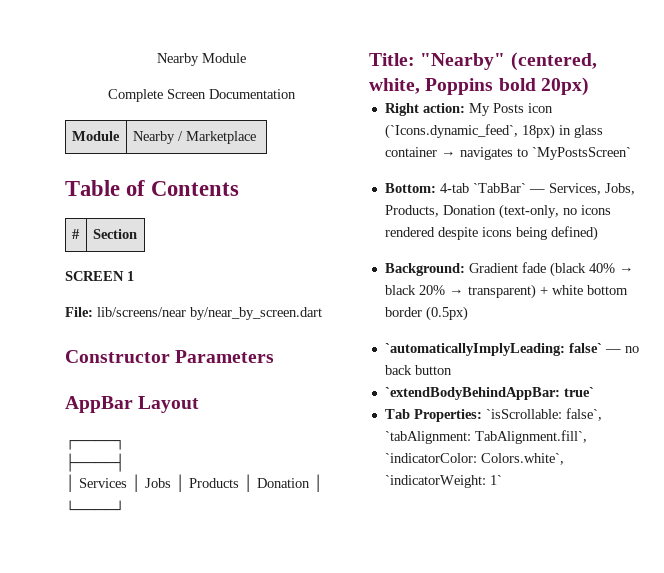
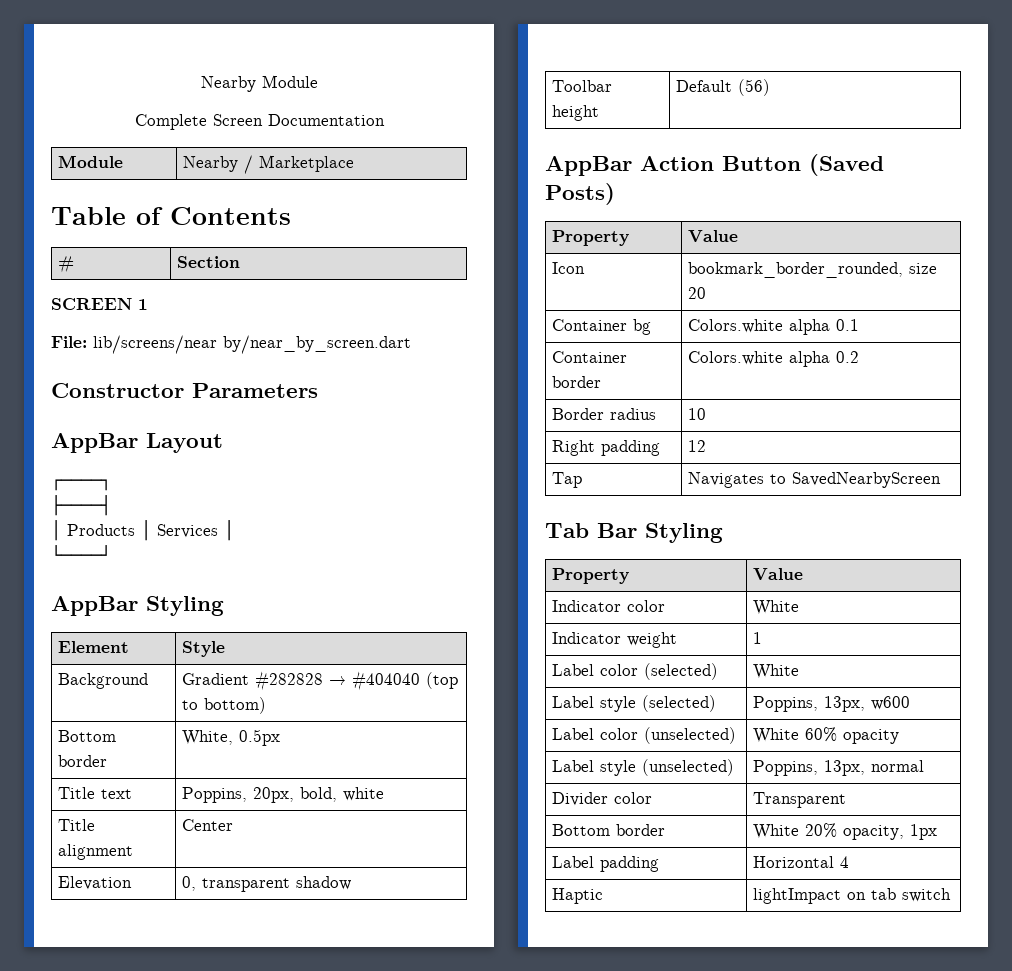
- │ Services │ Jobs │ Products │ Donation │
+ │ Products │ Services │
- Title: "Nearby" (centered, white, Poppins bold 20px)
- Right action: My Posts icon (`Icons.dynamic_feed`, 18px) in glass container → navigates to `MyPostsScreen`
- Bottom: 4-tab `TabBar` — Services, Jobs, Products, Donation (text-only, no icons rendered despite icons being defined)
- Background: Gradient fade (black 40% → black 20% → transparent) + white bottom border (0.5px)
- `automaticallyImplyLeading: false` — no back button
- `extendBodyBehindAppBar: true`
- Tab Properties: `isScrollable: false`, `tabAlignment: TabAlignment.fill`, `indicatorColor: Colors.white`, `indicatorWeight: 1`
+ AppBar Styling
+ Element | Style
+ Background | Gradient #282828 → #404040 (top to bottom)
+ Bottom border | White, 0.5px
+ Title text | Poppins, 20px, bold, white
+ Title alignment | Center
+ Elevation | 0, transparent shadow
+ Toolbar height | Default (56)
+ AppBar Action Button (Saved Posts)
+ Property | Value
+ Icon | bookmark_border_rounded, size 20
+ Container bg | Colors.white alpha 0.1
+ Container border | Colors.white alpha 0.2
+ Border radius | 10
+ Right padding | 12
+ Tap | Navigates to SavedNearbyScreen
+ Tab Bar Styling
+ Property | Value
+ Indicator color | White
+ Indicator weight | 1
+ Label color (selected) | White
+ Label style (selected) | Poppins, 13px, w600
+ Label color (unselected) | White 60% opacity
+ Label style (unselected) | Poppins, 13px, normal
+ Divider color | Transparent
+ Bottom border | White 20% opacity, 1px
+ Label padding | Horizontal 4
+ Haptic | lightImpact on tab switch

